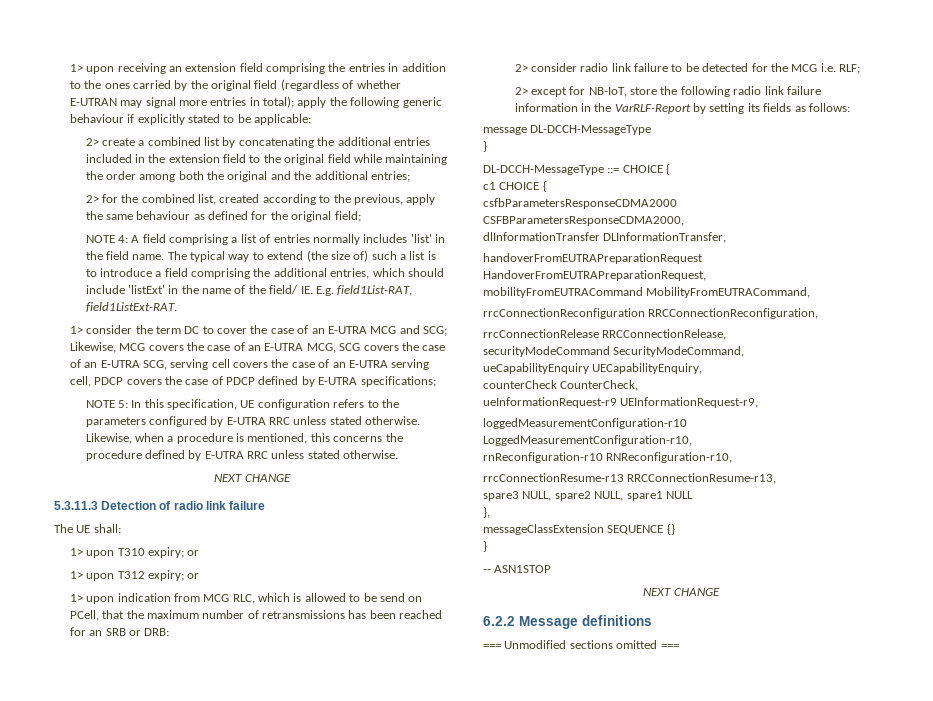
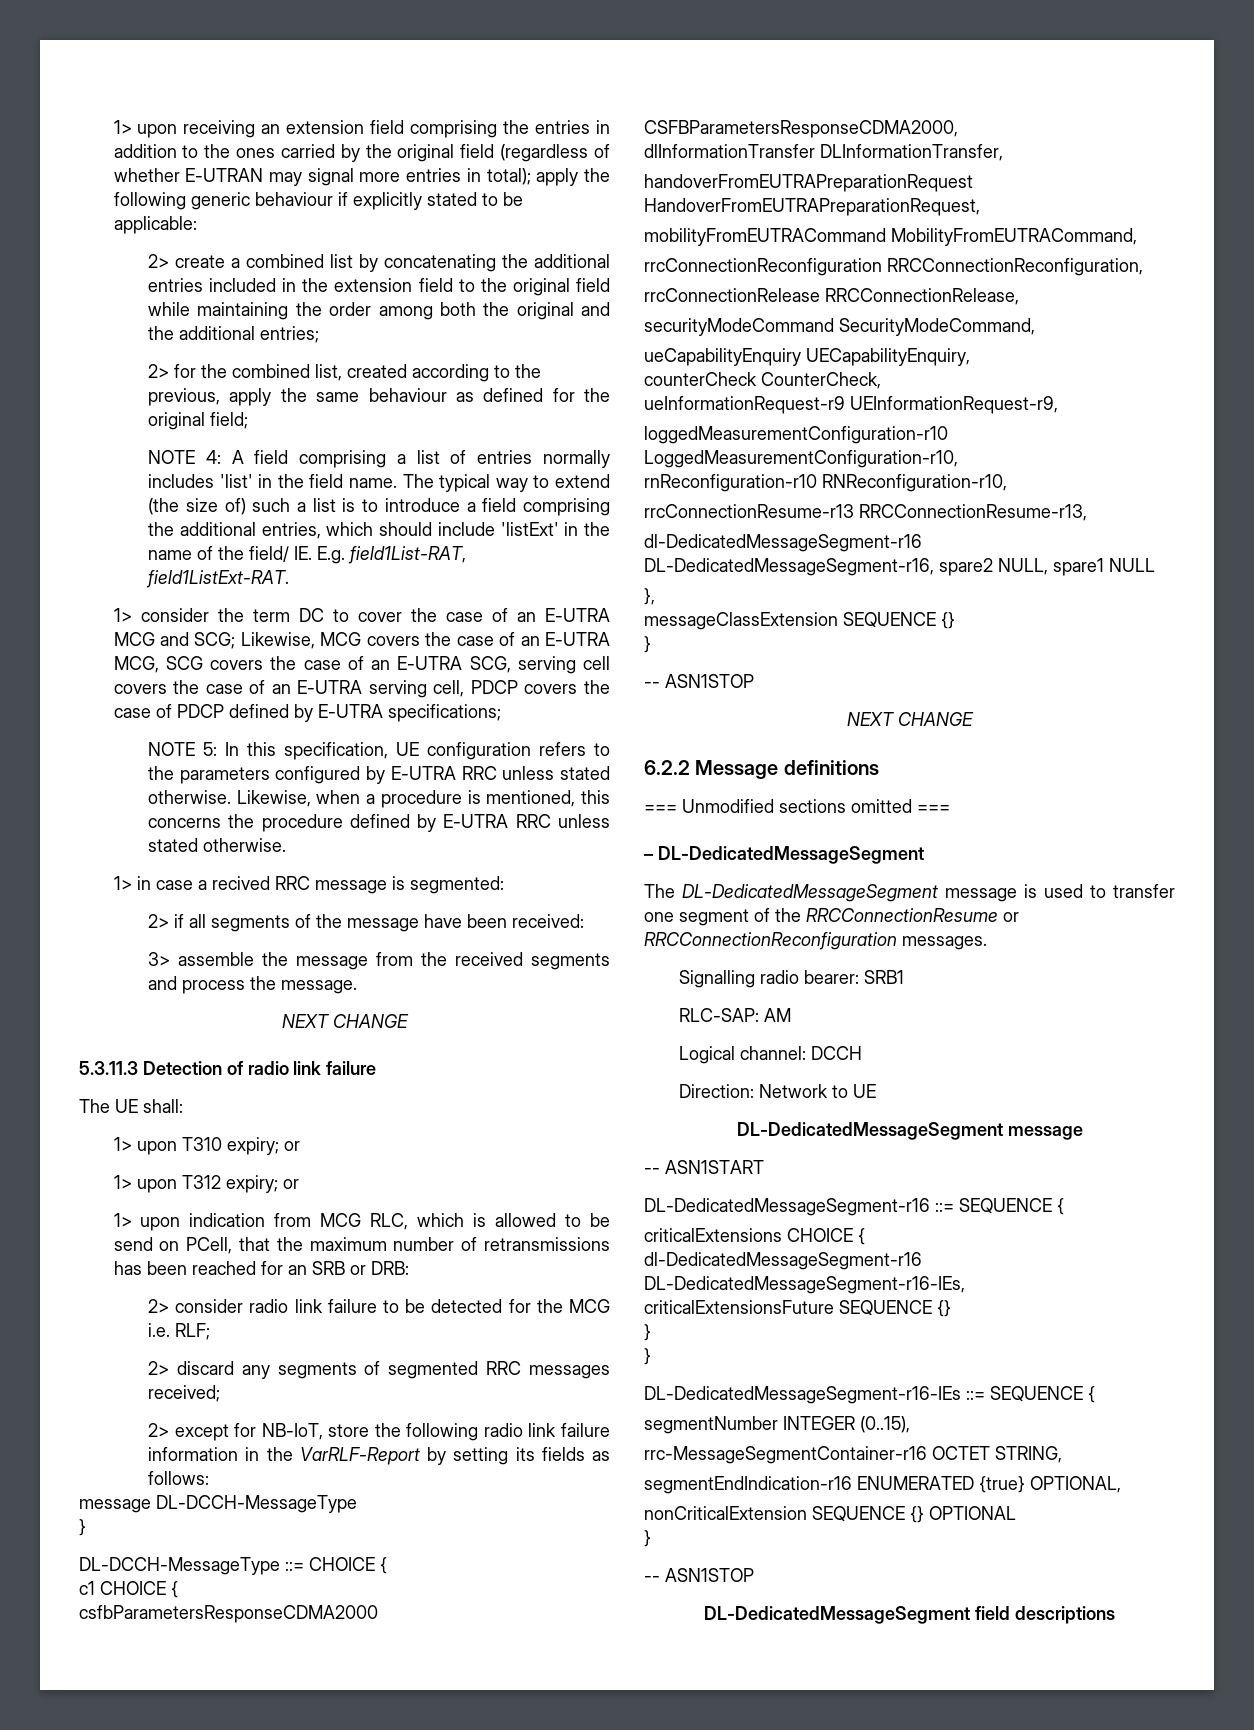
+ 1> in case a recived RRC message is segmented:
+ 2> if all segments of the message have been received:
+ 3> assemble the message from the received segments and process the message.
+ 2> discard any segments of segmented RRC messages received;
- spare3 NULL, spare2 NULL, spare1 NULL
+ dl-DedicatedMessageSegment-r16 DL-DedicatedMessageSegment-r16, spare2 NULL, spare1 NULL
+ – DL-DedicatedMessageSegment
+ The DL-DedicatedMessageSegment message is used to transfer one segment of the RRCConnectionResume or RRCConnectionReconfiguration messages.
+ Signalling radio bearer: SRB1
+ RLC-SAP: AM
+ Logical channel: DCCH
+ Direction: Network to UE
+ DL-DedicatedMessageSegment message
+ -- ASN1START
+ DL-DedicatedMessageSegment-r16 ::= SEQUENCE {
+ criticalExtensions CHOICE {
+ dl-DedicatedMessageSegment-r16 DL-DedicatedMessageSegment-r16-IEs,
+ criticalExtensionsFuture SEQUENCE {}
+ }
+ }
+ DL-DedicatedMessageSegment-r16-IEs ::= SEQUENCE {
+ segmentNumber INTEGER (0..15),
+ rrc-MessageSegmentContainer-r16 OCTET STRING,
+ segmentEndIndication-r16 ENUMERATED {true} OPTIONAL,
+ nonCriticalExtension SEQUENCE {} OPTIONAL
+ }
+ -- ASN1STOP
+ DL-DedicatedMessageSegment field descriptions

